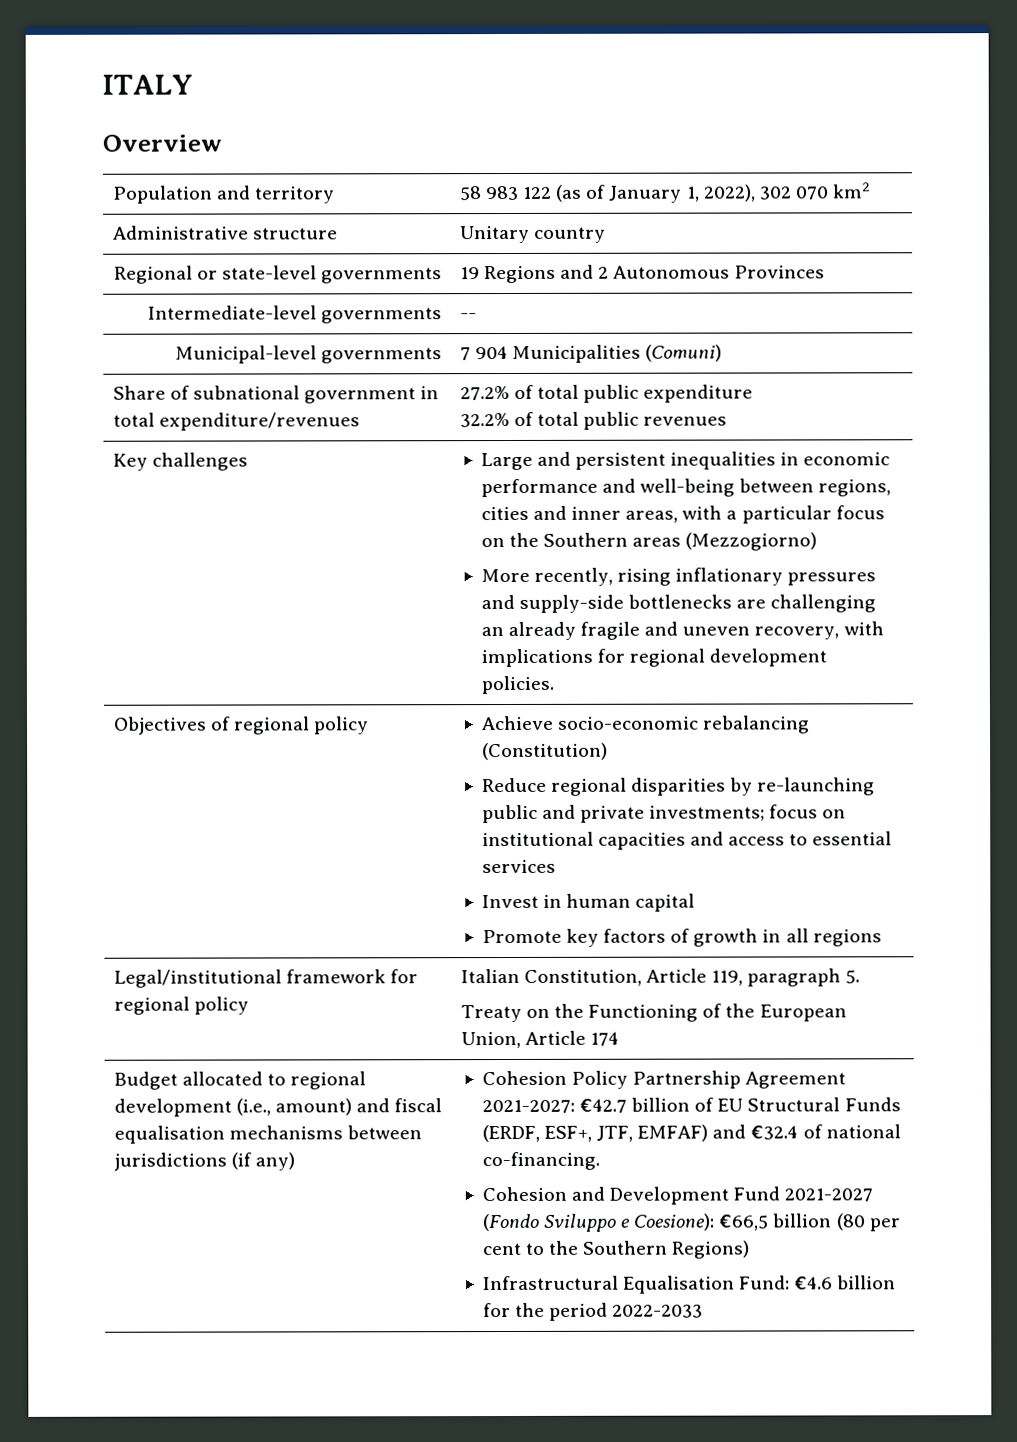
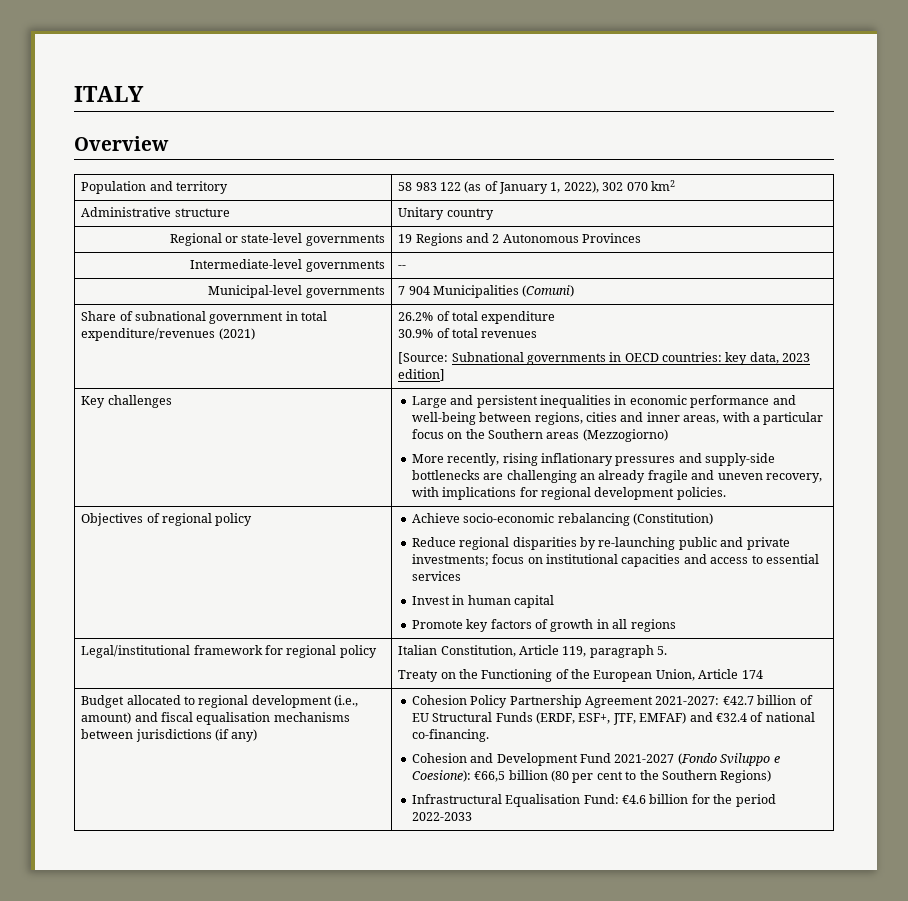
- Share of subnational government in total expenditure/revenues | 27.2% of total public expenditure
- 32.2% of total public revenues
+ Share of subnational government in total expenditure/revenues (2021) | 26.2% of total expenditure
+ 30.9% of total revenues
+ [Source: Subnational governments in OECD countries: key data, 2023 edition]

